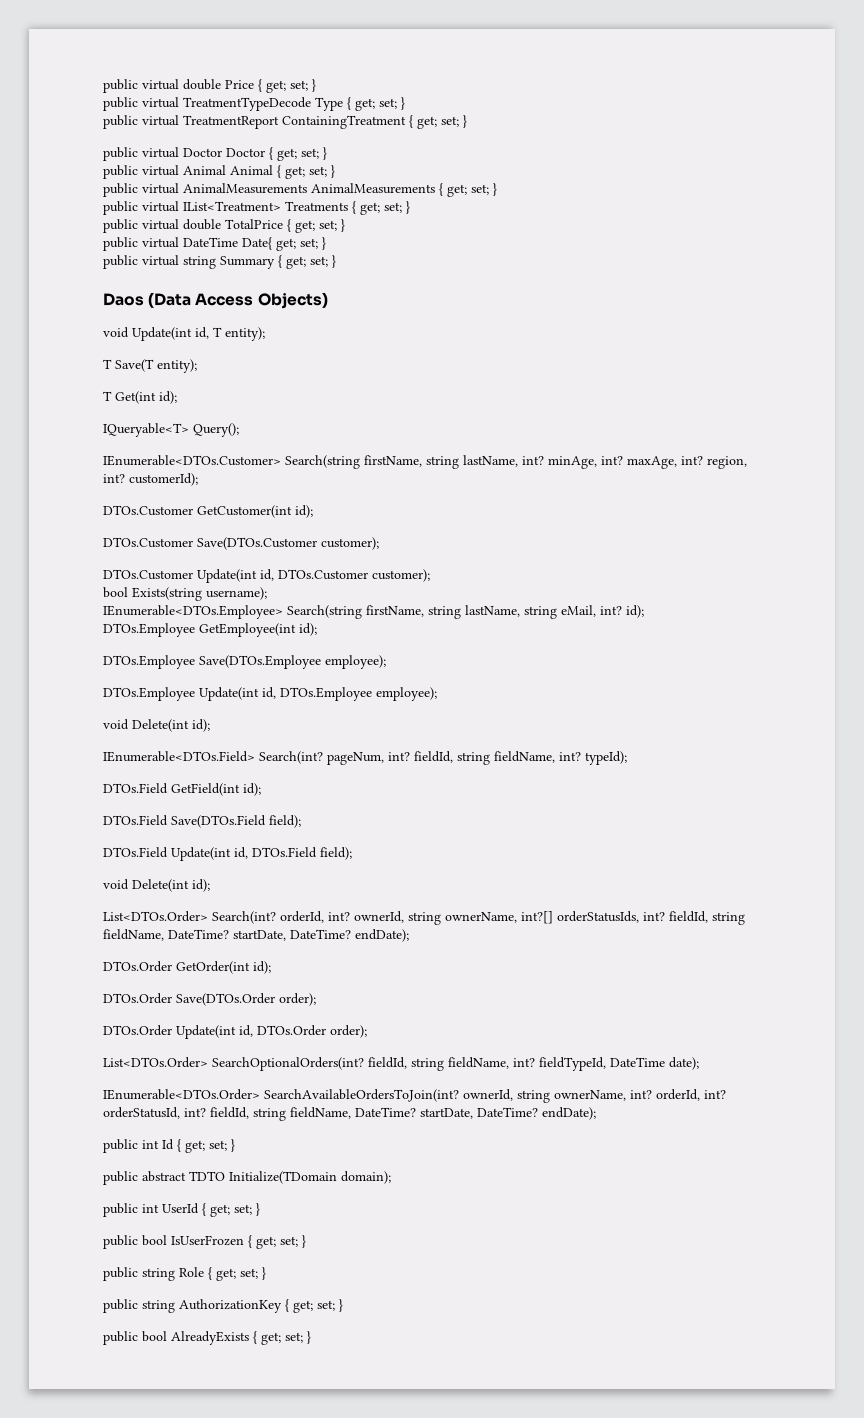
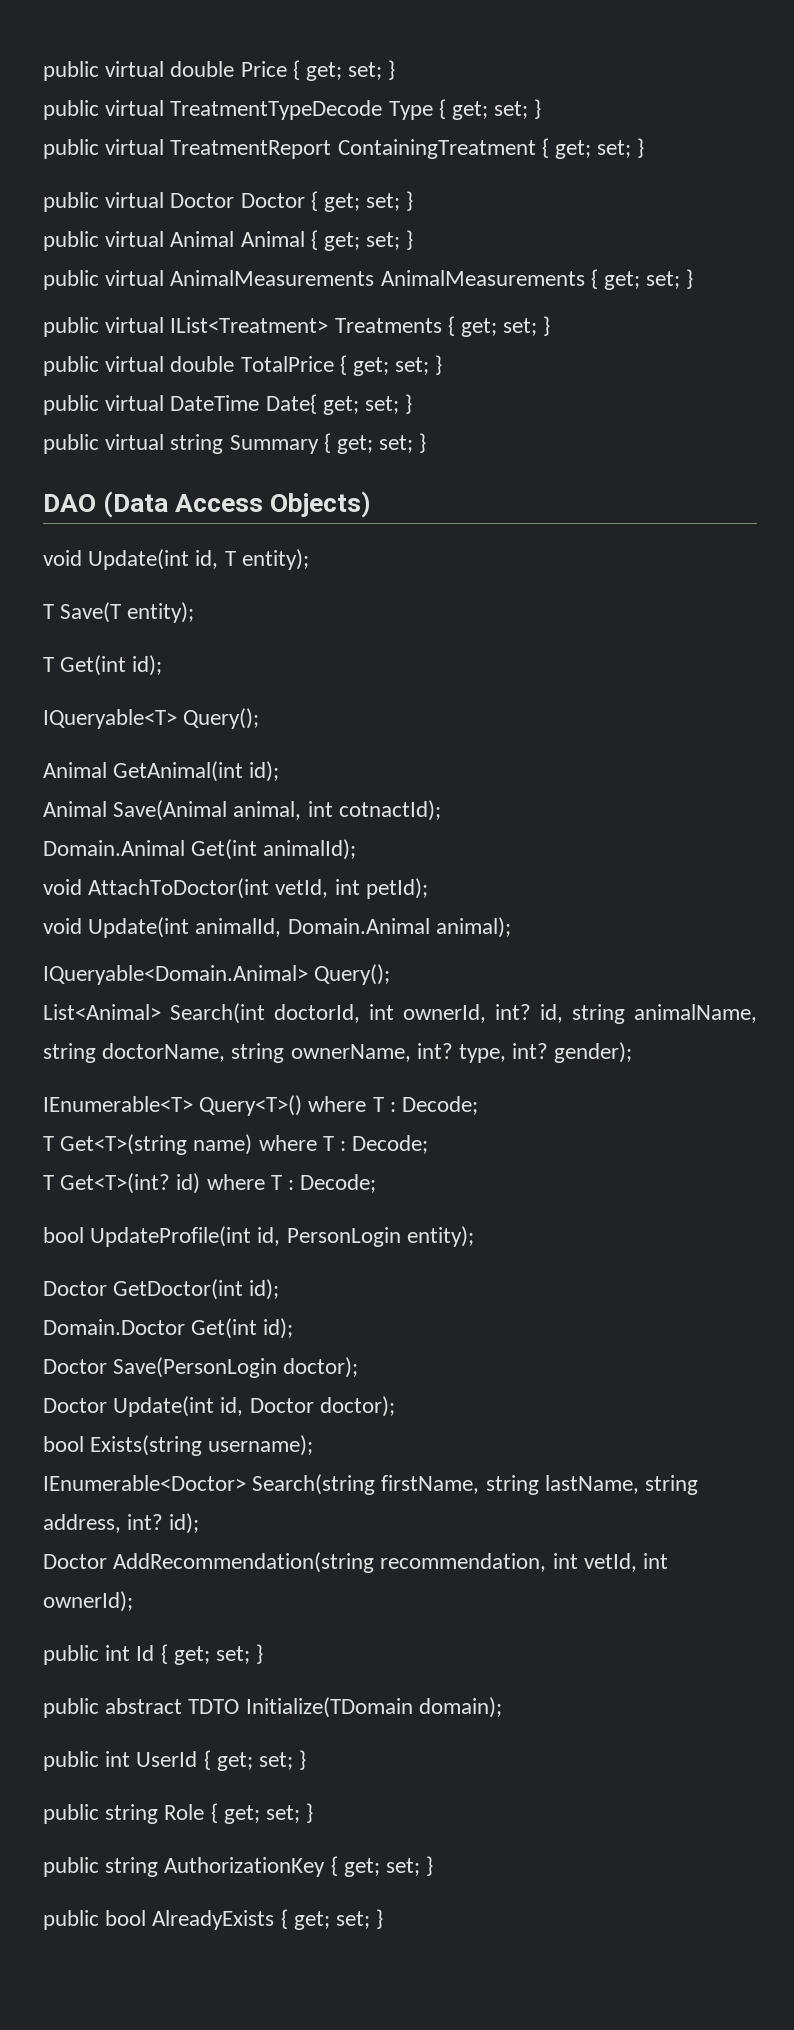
- Daos (Data Access Objects)
+ DAO (Data Access Objects)
- IEnumerable<DTOs.Customer> Search(string firstName, string lastName, int? minAge, int? maxAge, int? region, int? customerId);
- DTOs.Customer GetCustomer(int id);
- DTOs.Customer Save(DTOs.Customer customer);
- DTOs.Customer Update(int id, DTOs.Customer customer);
+ Animal GetAnimal(int id);
+ Animal Save(Animal animal, int cotnactId);
+ Domain.Animal Get(int animalId);
+ void AttachToDoctor(int vetId, int petId);
+ void Update(int animalId, Domain.Animal animal);
+ IQueryable<Domain.Animal> Query();
+ List<Animal> Search(int doctorId, int ownerId, int? id, string animalName, string doctorName, string ownerName, int? type, int? gender);
+ IEnumerable<T> Query<T>() where T : Decode;
+ T Get<T>(string name) where T : Decode;
+ T Get<T>(int? id) where T : Decode;
+ bool UpdateProfile(int id, PersonLogin entity);
+ Doctor GetDoctor(int id);
+ Domain.Doctor Get(int id);
+ Doctor Save(PersonLogin doctor);
+ Doctor Update(int id, Doctor doctor);
- IEnumerable<DTOs.Employee> Search(string firstName, string lastName, string eMail, int? id);
+ IEnumerable<Doctor> Search(string firstName, string lastName, string address, int? id);
- DTOs.Employee GetEmployee(int id);
- DTOs.Employee Save(DTOs.Employee employee);
- DTOs.Employee Update(int id, DTOs.Employee employee);
- void Delete(int id);
- IEnumerable<DTOs.Field> Search(int? pageNum, int? fieldId, string fieldName, int? typeId);
- DTOs.Field GetField(int id);
- DTOs.Field Save(DTOs.Field field);
- DTOs.Field Update(int id, DTOs.Field field);
- void Delete(int id);
- List<DTOs.Order> Search(int? orderId, int? ownerId, string ownerName, int?[] orderStatusIds, int? fieldId, string fieldName, DateTime? startDate, DateTime? endDate);
- DTOs.Order GetOrder(int id);
- DTOs.Order Save(DTOs.Order order);
- DTOs.Order Update(int id, DTOs.Order order);
- List<DTOs.Order> SearchOptionalOrders(int? fieldId, string fieldName, int? fieldTypeId, DateTime date);
- IEnumerable<DTOs.Order> SearchAvailableOrdersToJoin(int? ownerId, string ownerName, int? orderId, int? orderStatusId, int? fieldId, string fieldName, DateTime? startDate, DateTime? endDate);
+ Doctor AddRecommendation(string recommendation, int vetId, int ownerId);
- public bool IsUserFrozen { get; set; }

